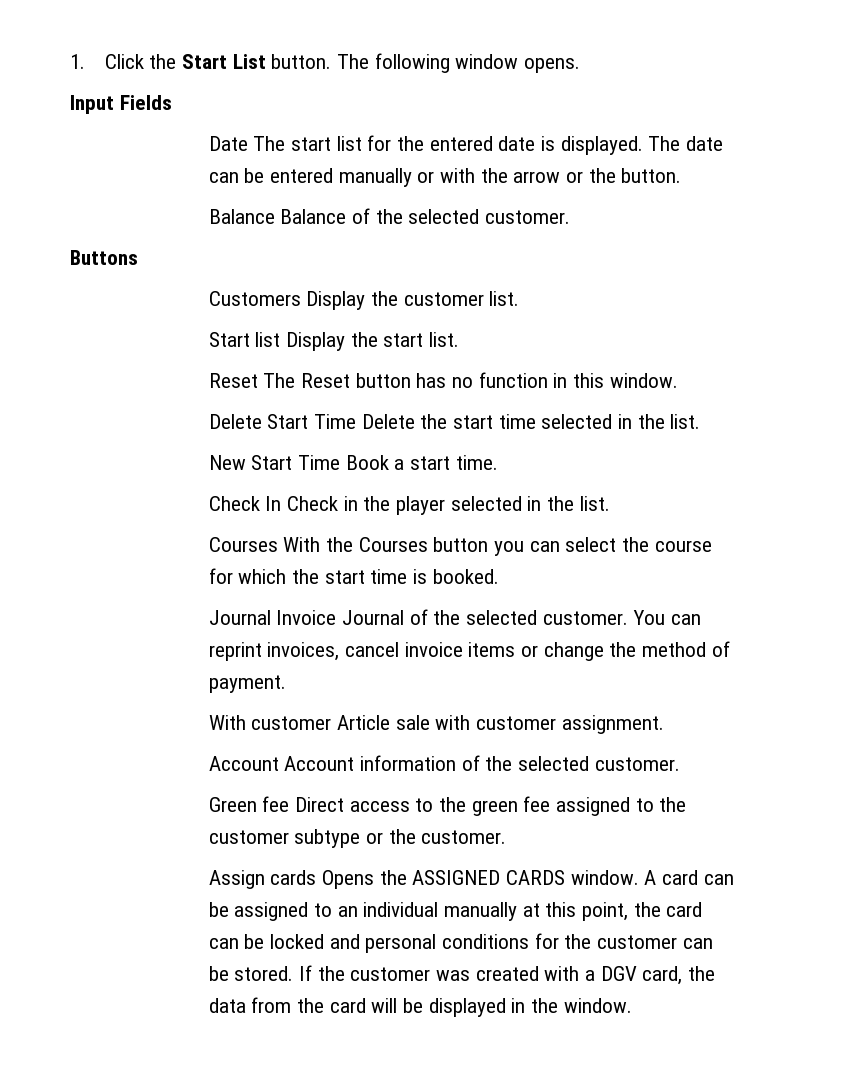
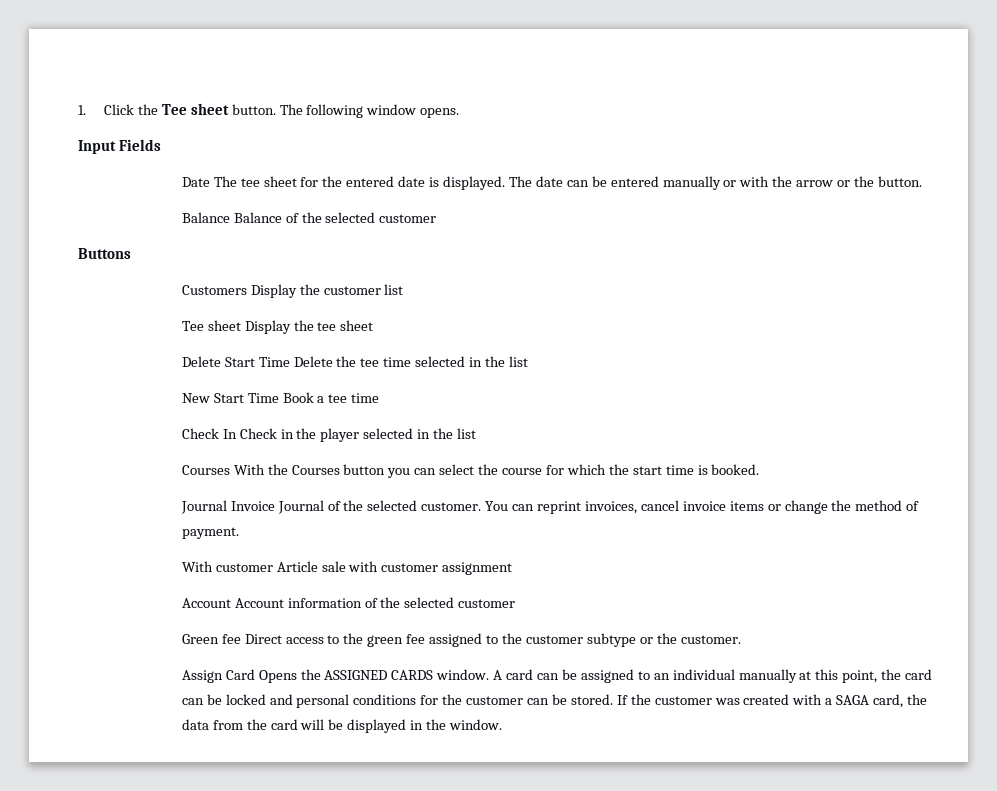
- 1. Click the Start List button.
+ 1. Click the Tee sheet button.
- Date The start list for the entered date is displayed.
+ Date The tee sheet for the entered date is displayed.
- Balance Balance of the selected customer.
+ Balance Balance of the selected customer
- Customers Display the customer list.
- Start list Display the start list.
- Reset The Reset button has no function in this window.
+ Customers Display the customer list
+ Tee sheet Display the tee sheet
- Delete Start Time Delete the start time selected in the list.
+ Delete Start Time Delete the tee time selected in the list
- New Start Time Book a start time.
+ New Start Time Book a tee time
- Check In Check in the player selected in the list.
+ Check In Check in the player selected in the list
- With customer Article sale with customer assignment.
+ With customer Article sale with customer assignment
- Account Account information of the selected customer.
+ Account Account information of the selected customer
- Assign cards Opens the ASSIGNED CARDS window.
+ Assign Card Opens the ASSIGNED CARDS window.
- If the customer was created with a DGV card, the data from the card will be displayed in the window.
+ If the customer was created with a SAGA card, the data from the card will be displayed in the window.

